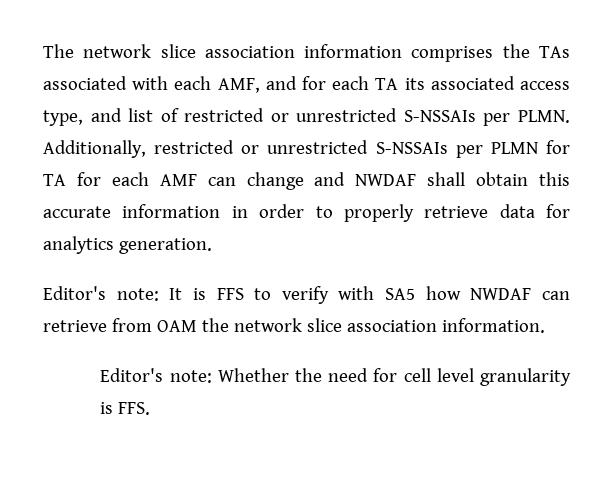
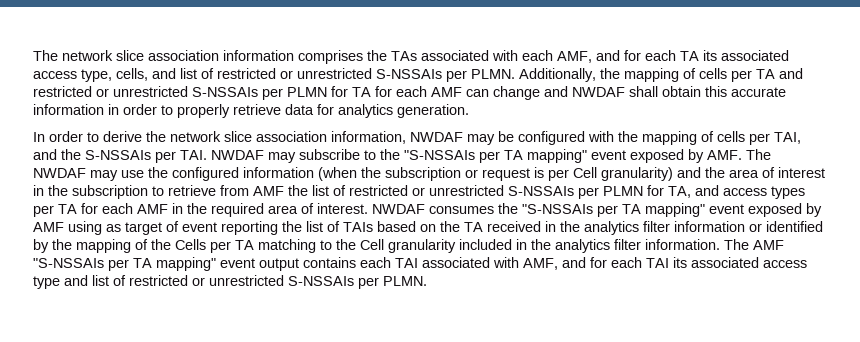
- The network slice association information comprises the TAs associated with each AMF, and for each TA its associated access type, and list of restricted or unrestricted S-NSSAIs per PLMN.
+ The network slice association information comprises the TAs associated with each AMF, and for each TA its associated access type, cells, and list of restricted or unrestricted S-NSSAIs per PLMN.
- Additionally, restricted or unrestricted S-NSSAIs per PLMN for TA for each AMF can change and NWDAF shall obtain this accurate information in order to properly retrieve data for analytics generation.
+ Additionally, the mapping of cells per TA and restricted or unrestricted S-NSSAIs per PLMN for TA for each AMF can change and NWDAF shall obtain this accurate information in order to properly retrieve data for analytics generation.
- Editor's note: It is FFS to verify with SA5 how NWDAF can retrieve from OAM the network slice association information.
- Editor's note: Whether the need for cell level granularity is FFS.
+ In order to derive the network slice association information, NWDAF may be configured with the mapping of cells per TAI, and the S-NSSAIs per TAI. NWDAF may subscribe to the "S-NSSAIs per TA mapping" event exposed by AMF. The NWDAF may use the configured information (when the subscription or request is per Cell granularity) and the area of interest in the subscription to retrieve from AMF the list of restricted or unrestricted S-NSSAIs per PLMN for TA, and access types per TA for each AMF in the required area of interest. NWDAF consumes the "S-NSSAIs per TA mapping" event exposed by AMF using as target of event reporting the list of TAIs based on the TA received in the analytics filter information or identified by the mapping of the Cells per TA matching to the Cell granularity included in the analytics filter information. The AMF "S-NSSAIs per TA mapping" event output contains each TAI associated with AMF, and for each TAI its associated access type and list of restricted or unrestricted S-NSSAIs per PLMN.

